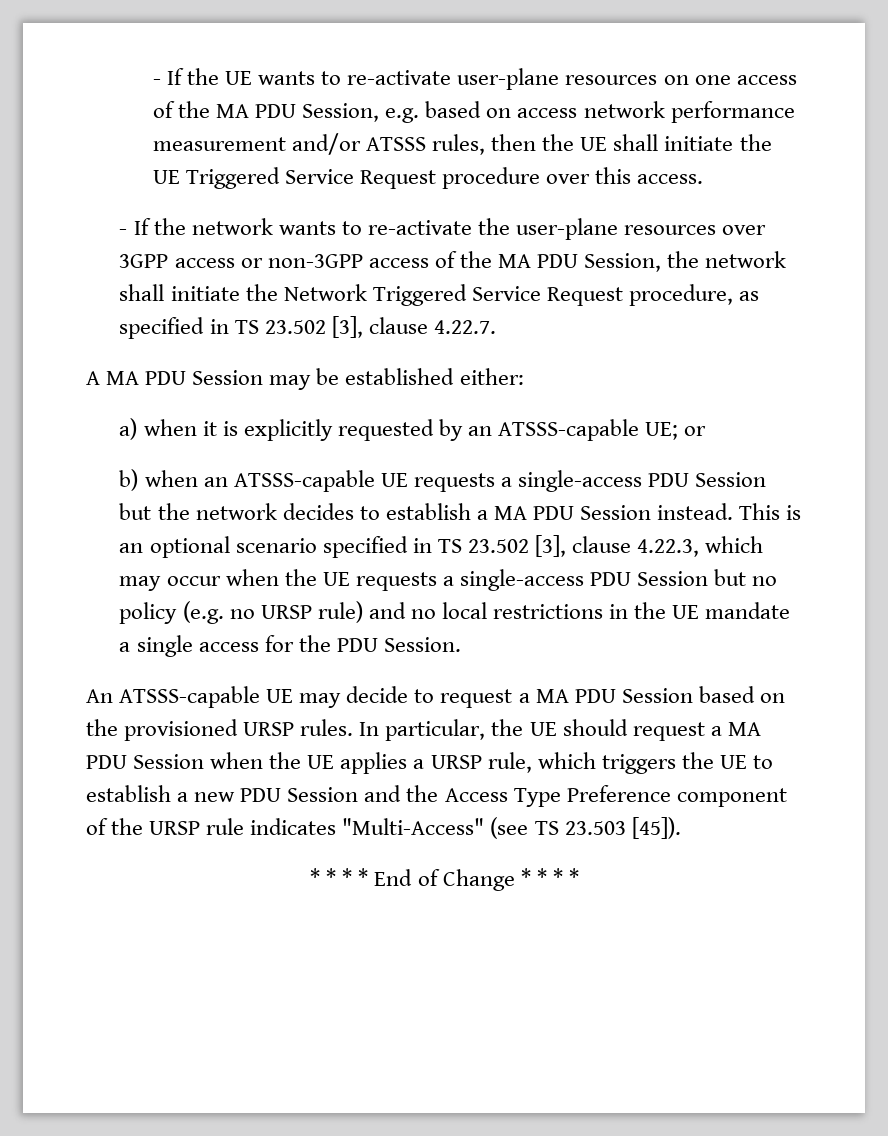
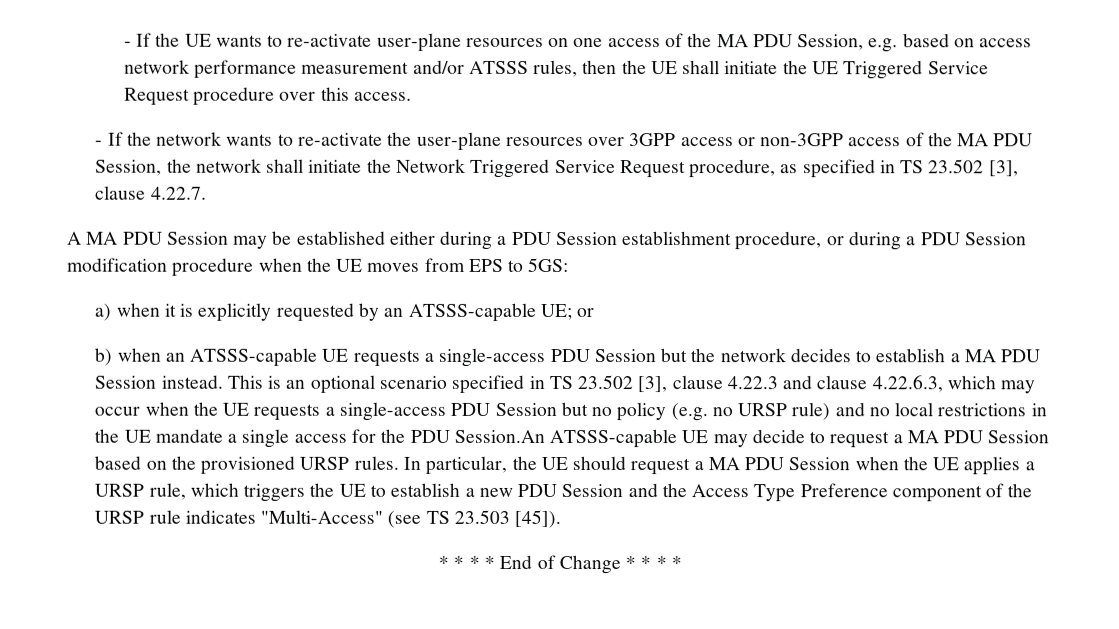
- A MA PDU Session may be established either:
+ A MA PDU Session may be established either during a PDU Session establishment procedure, or during a PDU Session modification procedure when the UE moves from EPS to 5GS:
- This is an optional scenario specified in TS 23.502 [3], clause 4.22.3, which may occur when the UE requests a single-access PDU Session but no policy (e.g. no URSP rule) and no local restrictions in the UE mandate a single access for the PDU Session.
- An ATSSS-capable UE may decide to request a MA PDU Session based on the provisioned URSP rules.
+ This is an optional scenario specified in TS 23.502 [3], clause 4.22.3 and clause 4.22.6.3, which may occur when the UE requests a single-access PDU Session but no policy (e.g. no URSP rule) and no local restrictions in the UE mandate a single access for the PDU Session.An ATSSS-capable UE may decide to request a MA PDU Session based on the provisioned URSP rules.

